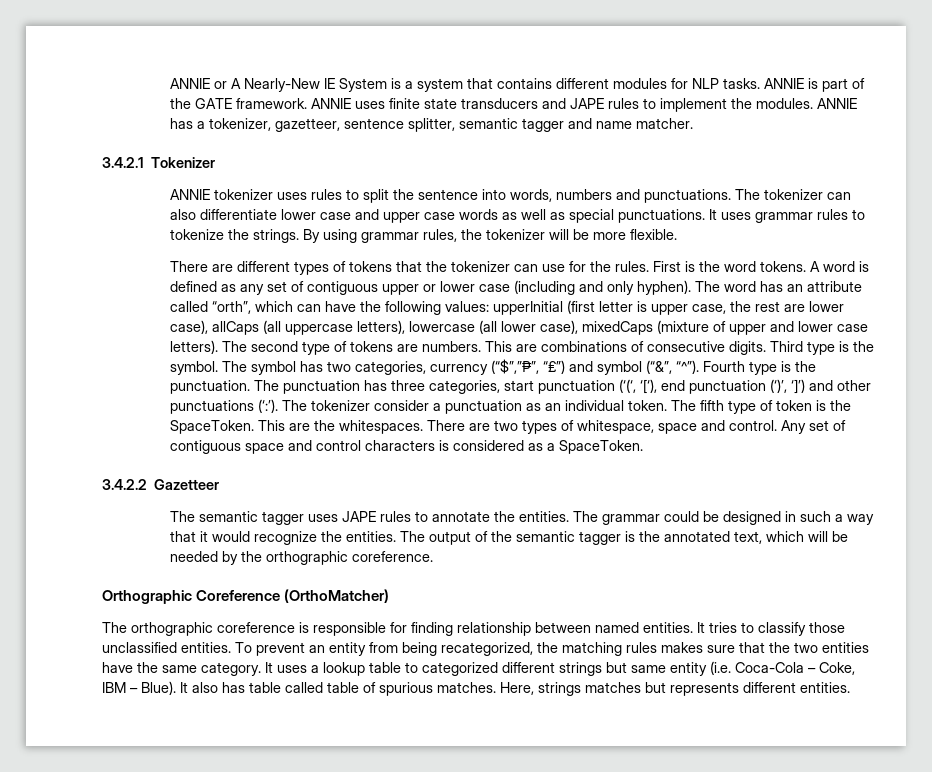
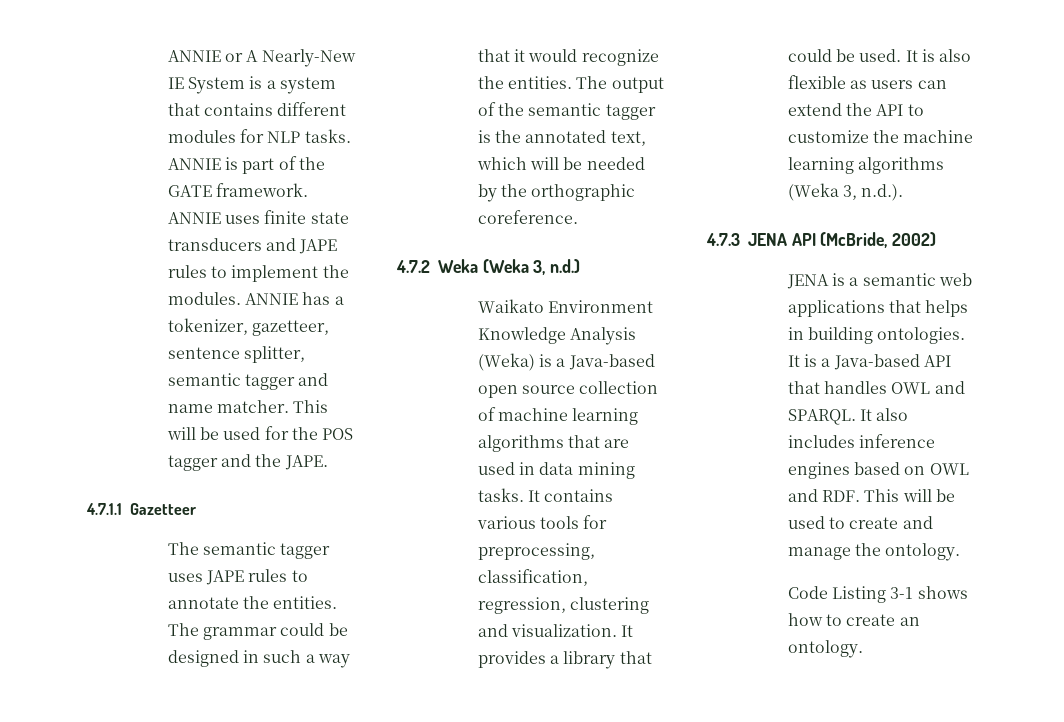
- ANNIE has a tokenizer, gazetteer, sentence splitter, semantic tagger and name matcher.
- 3.4.2.1 Tokenizer
- ANNIE tokenizer uses rules to split the sentence into words, numbers and punctuations. The tokenizer can also differentiate lower case and upper case words as well as special punctuations. It uses grammar rules to tokenize the strings. By using grammar rules, the tokenizer will be more flexible.
- There are different types of tokens that the tokenizer can use for the rules. First is the word tokens. A word is defined as any set of contiguous upper or lower case (including and only hyphen). The word has an attribute called “orth”, which can have the following values: upperInitial (first letter is upper case, the rest are lower case), allCaps (all uppercase letters), lowercase (all lower case), mixedCaps (mixture of upper and lower case letters). The second type of tokens are numbers. This are combinations of consecutive digits. Third type is the symbol. The symbol has two categories, currency (“$”,”₱”, “₤”) and symbol (“&”, “^”). Fourth type is the punctuation. The punctuation has three categories, start punctuation (‘(‘, ‘[‘), end punctuation (‘)’, ‘]’) and other punctuations (‘:’). The tokenizer consider a punctuation as an individual token. The fifth type of token is the SpaceToken. This are the whitespaces. There are two types of whitespace, space and control. Any set of contiguous space and control characters is considered as a SpaceToken.
- 3.4.2.2 Gazetteer
+ ANNIE has a tokenizer, gazetteer, sentence splitter, semantic tagger and name matcher. This will be used for the POS tagger and the JAPE.
+ 4.7.1.1 Gazetteer
- Orthographic Coreference (OrthoMatcher)
- The orthographic coreference is responsible for finding relationship between named entities. It tries to classify those unclassified entities. To prevent an entity from being recategorized, the matching rules makes sure that the two entities have the same category. It uses a lookup table to categorized different strings but same entity (i.e. Coca-Cola – Coke, IBM – Blue). It also has table called table of spurious matches. Here, strings matches but represents different entities.
+ 4.7.2 Weka (Weka 3, n.d.)
+ Waikato Environment Knowledge Analysis (Weka) is a Java-based open source collection of machine learning algorithms that are used in data mining tasks. It contains various tools for preprocessing, classification, regression, clustering and visualization. It provides a library that could be used. It is also flexible as users can extend the API to customize the machine learning algorithms (Weka 3, n.d.).
+ 4.7.3 JENA API (McBride, 2002)
+ JENA is a semantic web applications that helps in building ontologies. It is a Java-based API that handles OWL and SPARQL. It also includes inference engines based on OWL and RDF. This will be used to create and manage the ontology.
+ Code Listing 3-1 shows how to create an ontology.

